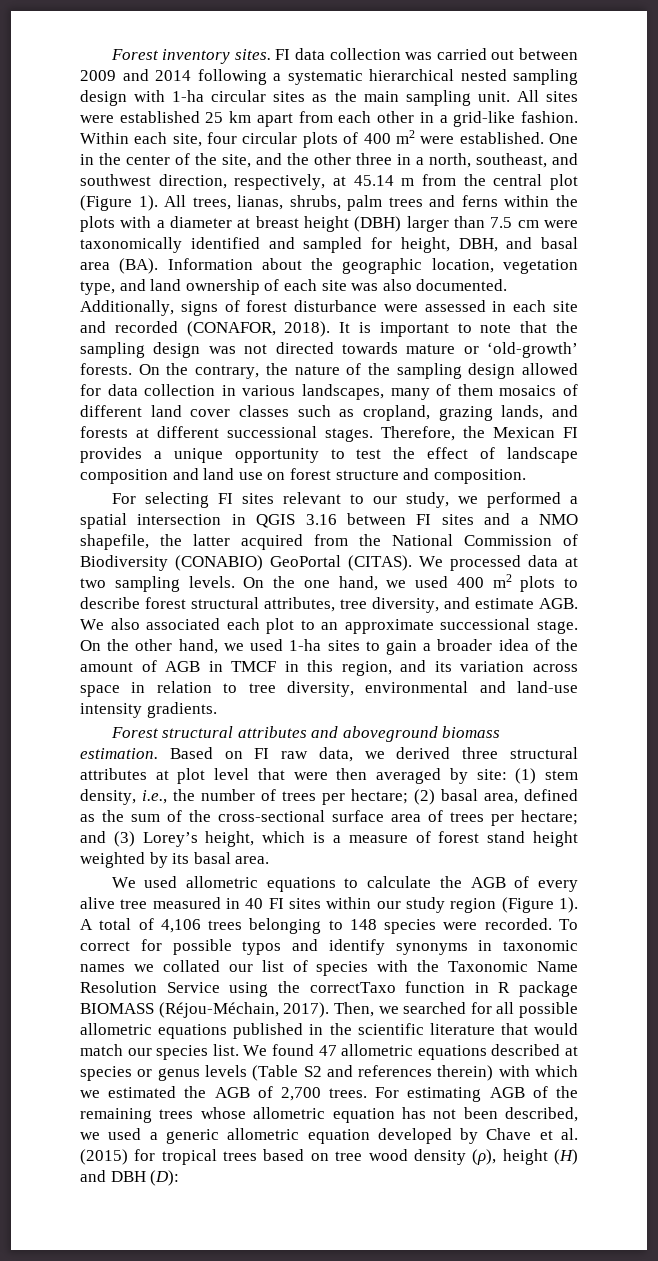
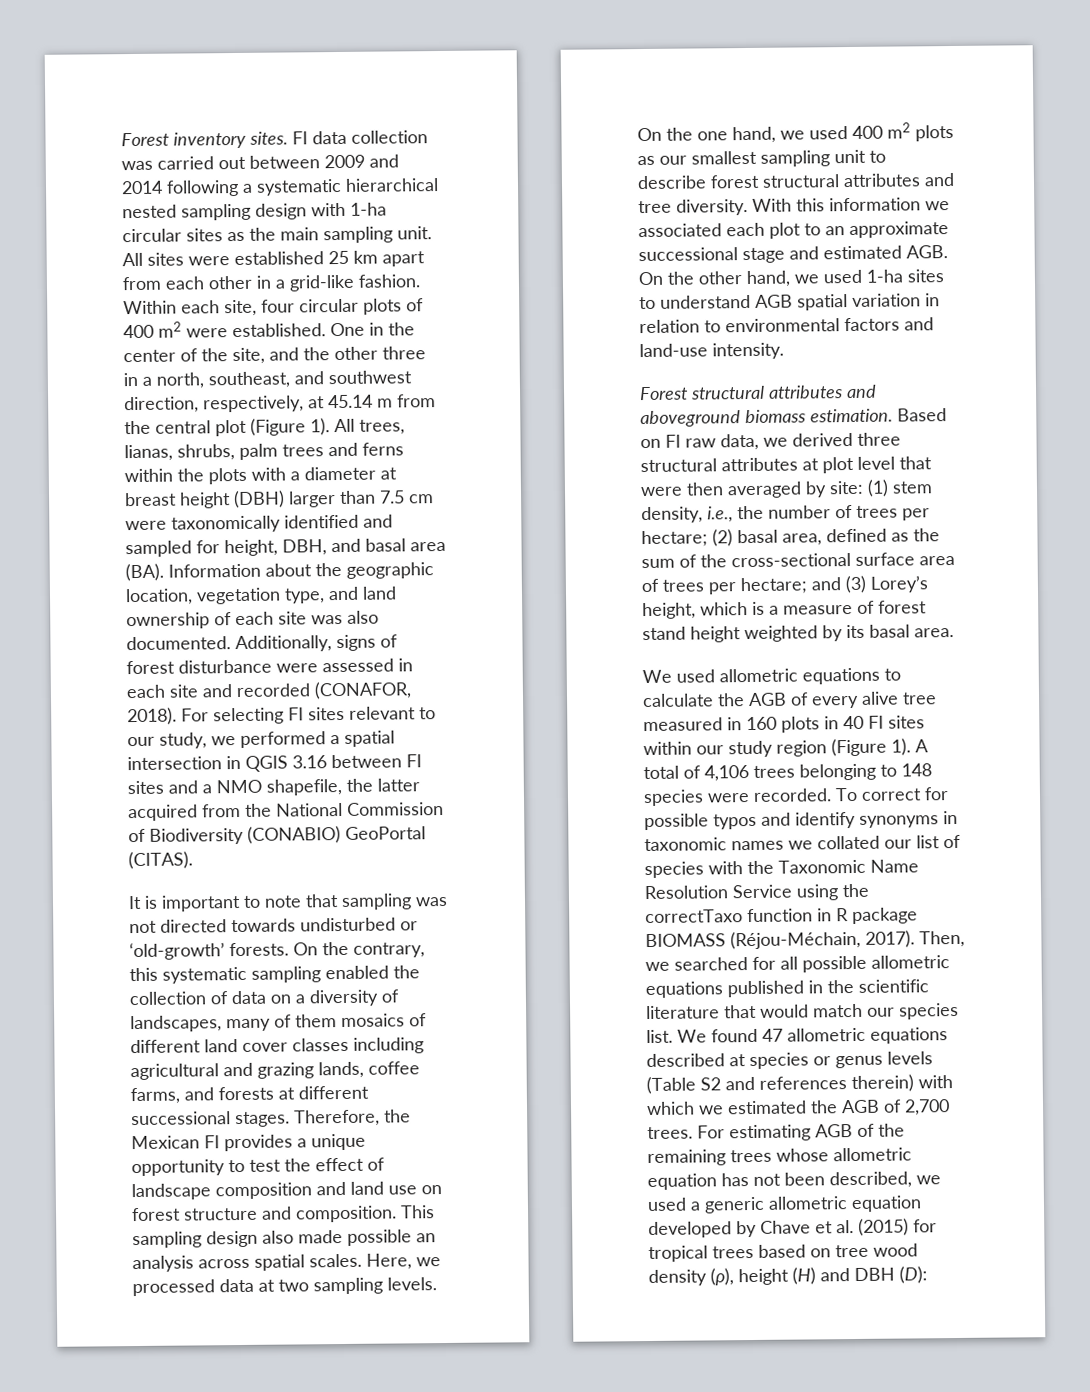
- Additionally, signs of forest disturbance were assessed in each site and recorded (CONAFOR, 2018). It is important to note that the sampling design was not directed towards mature or ‘old-growth’ forests. On the contrary, the nature of the sampling design allowed for data collection in various landscapes, many of them mosaics of different land cover classes such as cropland, grazing lands, and forests at different successional stages. Therefore, the Mexican FI provides a unique opportunity to test the effect of landscape composition and land use on forest structure and composition.
- For selecting FI sites relevant to our study, we performed a spatial intersection in QGIS 3.16 between FI sites and a NMO shapefile, the latter acquired from the National Commission of Biodiversity (CONABIO) GeoPortal (CITAS). We processed data at two sampling levels.
+ Additionally, signs of forest disturbance were assessed in each site and recorded (CONAFOR, 2018). For selecting FI sites relevant to our study, we performed a spatial intersection in QGIS 3.16 between FI sites and a NMO shapefile, the latter acquired from the National Commission of Biodiversity (CONABIO) GeoPortal (CITAS).
+ It is important to note that sampling was not directed towards undisturbed or ‘old-growth’ forests. On the contrary, this systematic sampling enabled the collection of data on a diversity of landscapes, many of them mosaics of different land cover classes including agricultural and grazing lands, coffee farms, and forests at different successional stages. Therefore, the Mexican FI provides a unique opportunity to test the effect of landscape composition and land use on forest structure and composition. This sampling design also made possible an analysis across spatial scales. Here, we processed data at two sampling levels.
- On the one hand, we used 400 m2 plots to describe forest structural attributes, tree diversity, and estimate AGB. We also associated each plot to an approximate successional stage. On the other hand, we used 1-ha sites to gain a broader idea of the amount of AGB in TMCF in this region, and its variation across space in relation to tree diversity, environmental and land-use intensity gradients.
+ On the one hand, we used 400 m2 plots as our smallest sampling unit to describe forest structural attributes and tree diversity. With this information we associated each plot to an approximate successional stage and estimated AGB. On the other hand, we used 1-ha sites to understand AGB spatial variation in relation to environmental factors and land-use intensity.
- We used allometric equations to calculate the AGB of every alive tree measured in 40 FI sites within our study region (Figure 1).
+ We used allometric equations to calculate the AGB of every alive tree measured in 160 plots in 40 FI sites within our study region (Figure 1).

